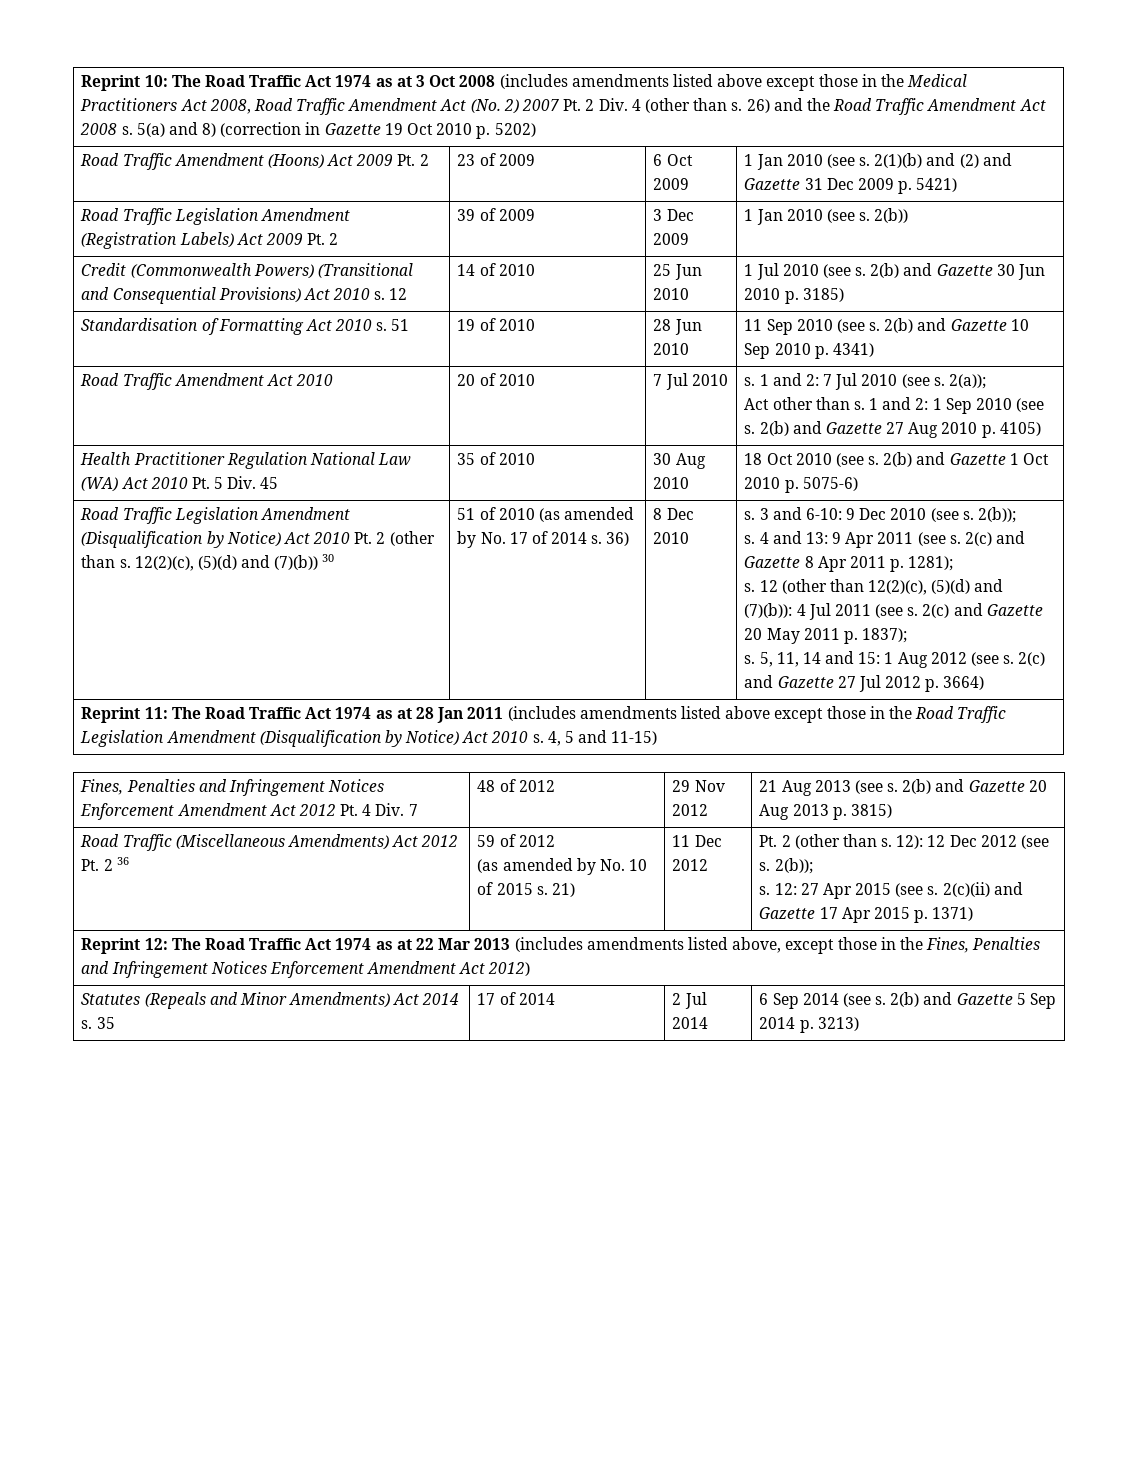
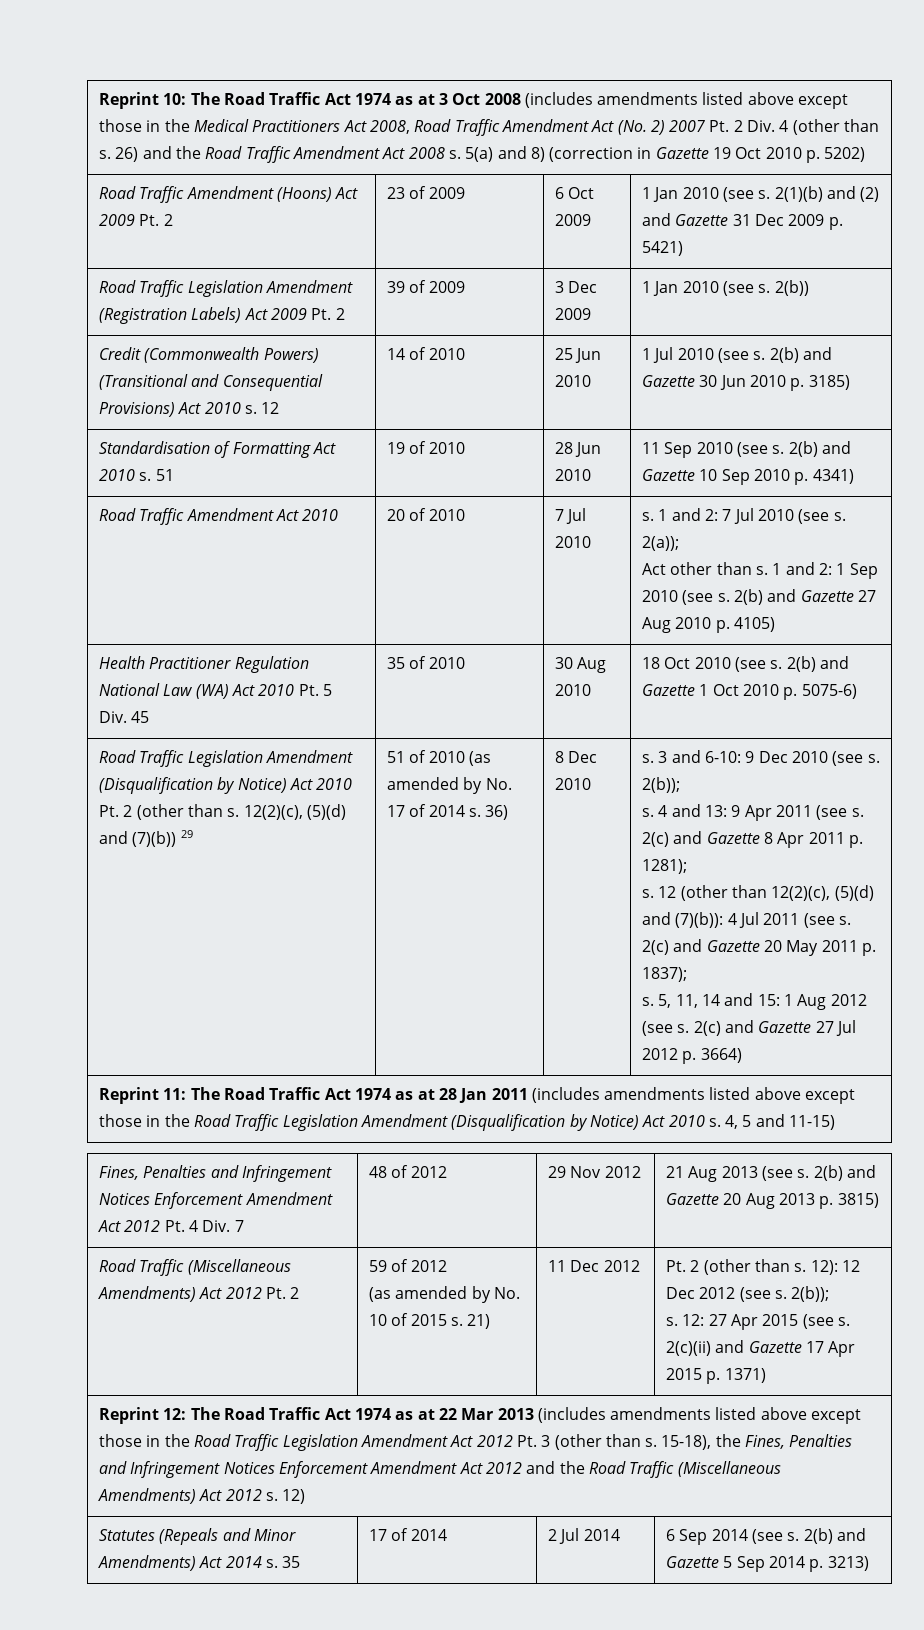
- 12(2)(c), (5)(d) and (7)(b)) 30
+ 12(2)(c), (5)(d) and (7)(b)) 29
- Road Traffic (Miscellaneous Amendments) Act 2012 Pt. 2 36
+ Road Traffic (Miscellaneous Amendments) Act 2012 Pt. 2
- Reprint 12: The Road Traffic Act 1974 as at 22 Mar 2013 (includes amendments listed above, except those in the Fines, Penalties and Infringement Notices Enforcement Amendment Act 2012)
+ Reprint 12: The Road Traffic Act 1974 as at 22 Mar 2013 (includes amendments listed above except those in the Road Traffic Legislation Amendment Act 2012 Pt. 3 (other than s. 15-18), the Fines, Penalties and Infringement Notices Enforcement Amendment Act 2012 and the Road Traffic (Miscellaneous Amendments) Act 2012 s. 12)

